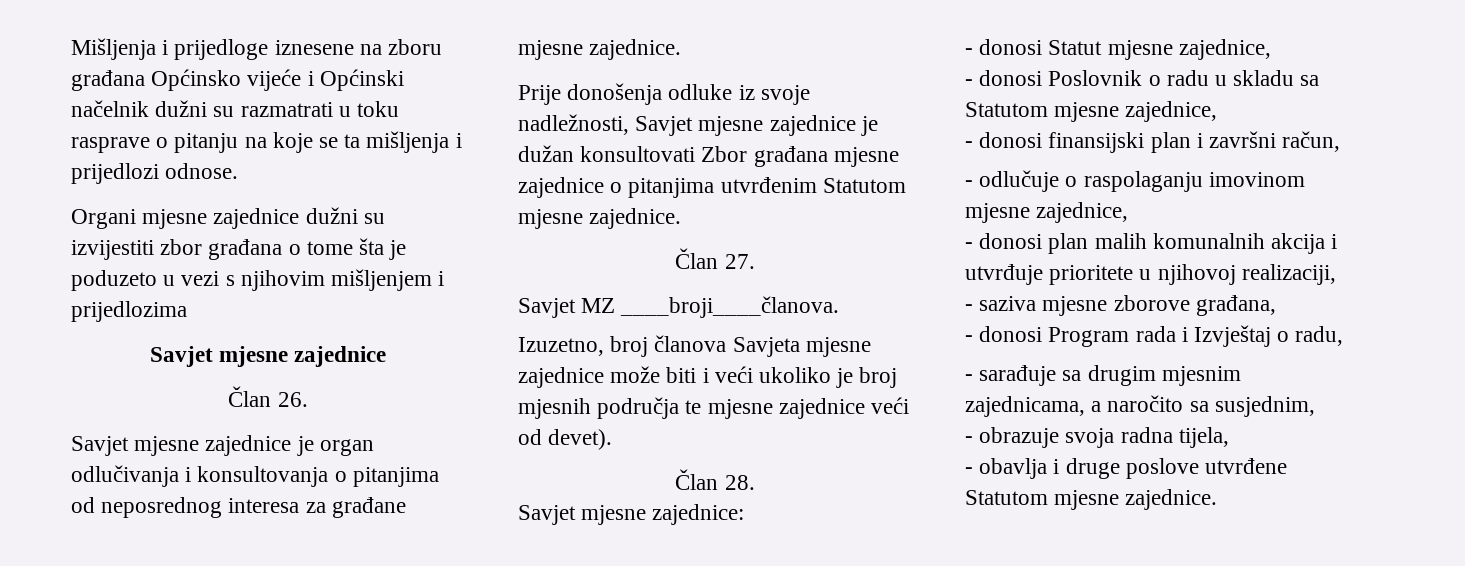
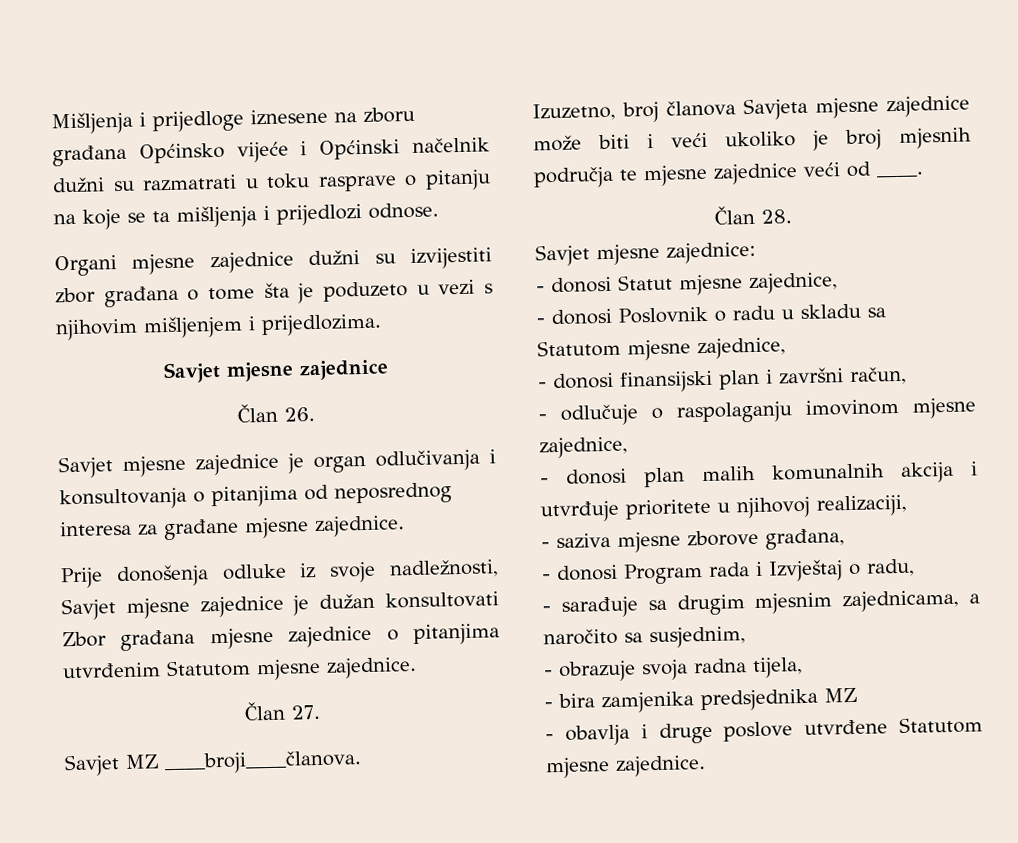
- Organi mjesne zajednice dužni su izvijestiti zbor građana o tome šta je poduzeto u vezi s njihovim mišljenjem i prijedlozima
+ Organi mjesne zajednice dužni su izvijestiti zbor građana o tome šta je poduzeto u vezi s njihovim mišljenjem i prijedlozima.
- Izuzetno, broj članova Savjeta mjesne zajednice može biti i veći ukoliko je broj mjesnih područja te mjesne zajednice veći od devet).
+ Izuzetno, broj članova Savjeta mjesne zajednice može biti i veći ukoliko je broj mjesnih područja te mjesne zajednice veći od ____.
+ - bira zamjenika predsjednika MZ

